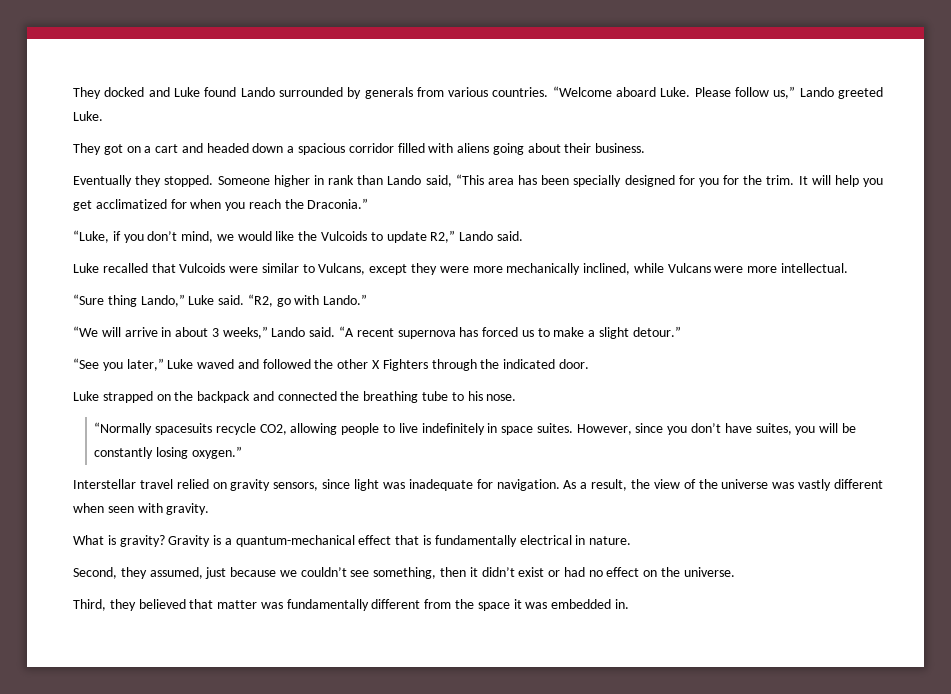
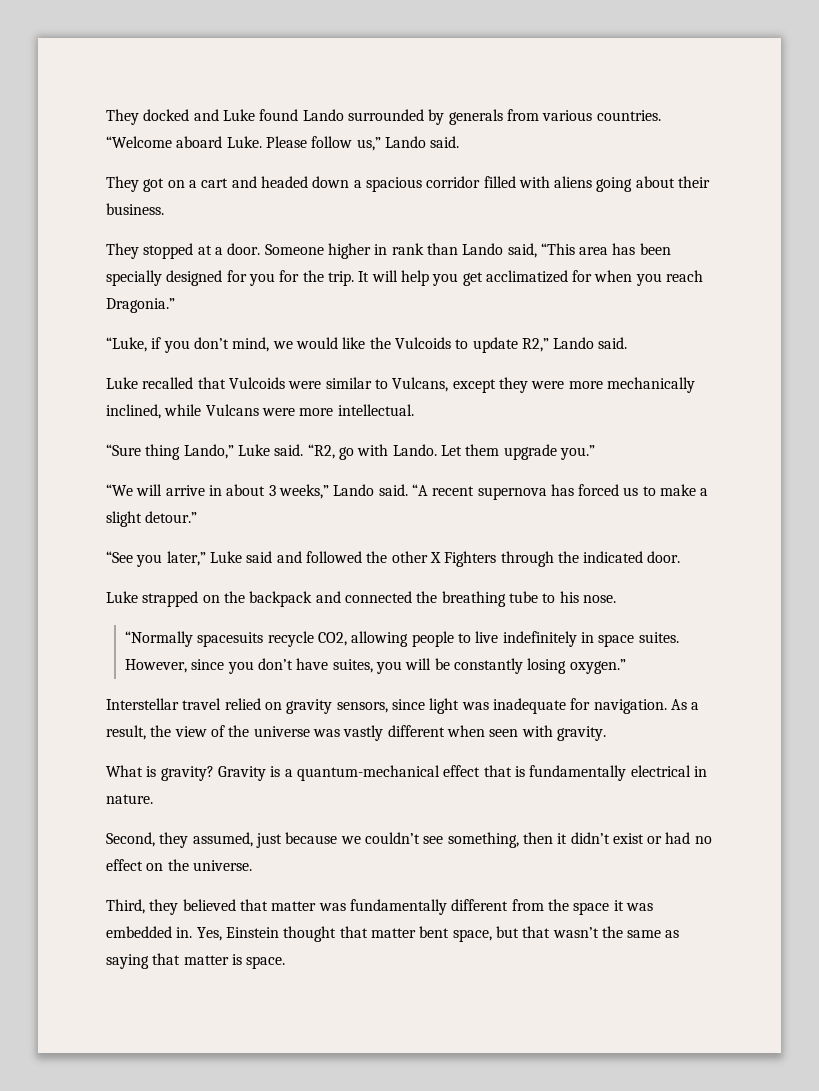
- Please follow us,” Lando greeted Luke.
+ Please follow us,” Lando said.
- Eventually they stopped.
+ They stopped at a door.
- Someone higher in rank than Lando said, “This area has been specially designed for you for the trim.
+ Someone higher in rank than Lando said, “This area has been specially designed for you for the trip.
- It will help you get acclimatized for when you reach the Draconia.”
+ It will help you get acclimatized for when you reach Dragonia.”
- “R2, go with Lando.”
+ “R2, go with Lando. Let them upgrade you.”
- “See you later,” Luke waved and followed the other X Fighters through the indicated door.
+ “See you later,” Luke said and followed the other X Fighters through the indicated door.
+ Yes, Einstein thought that matter bent space, but that wasn’t the same as saying that matter is space.

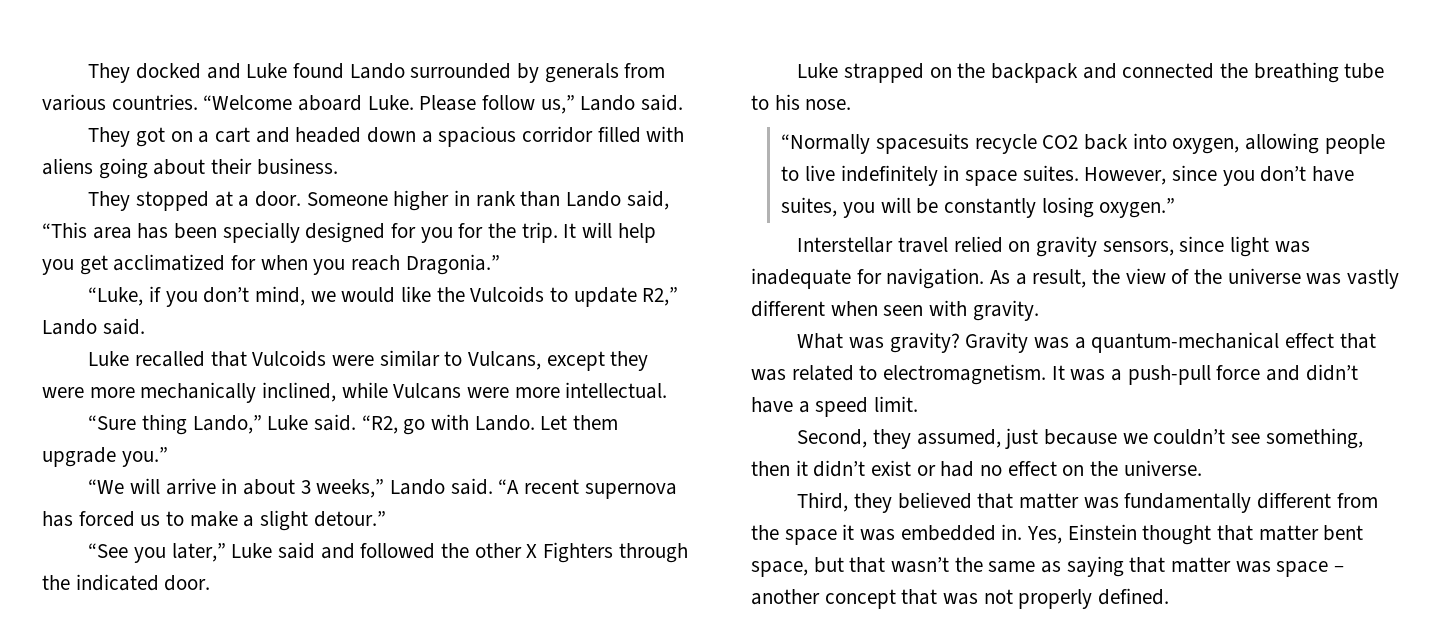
- “Normally spacesuits recycle CO2, allowing people to live indefinitely in space suites.
+ “Normally spacesuits recycle CO2 back into oxygen, allowing people to live indefinitely in space suites.
- What is gravity?
+ What was gravity?
- Gravity is a quantum-mechanical effect that is fundamentally electrical in nature.
+ Gravity was a quantum-mechanical effect that was related to electromagnetism. It was a push-pull force and didn’t have a speed limit.
- Yes, Einstein thought that matter bent space, but that wasn’t the same as saying that matter is space.
+ Yes, Einstein thought that matter bent space, but that wasn’t the same as saying that matter was space – another concept that was not properly defined.

